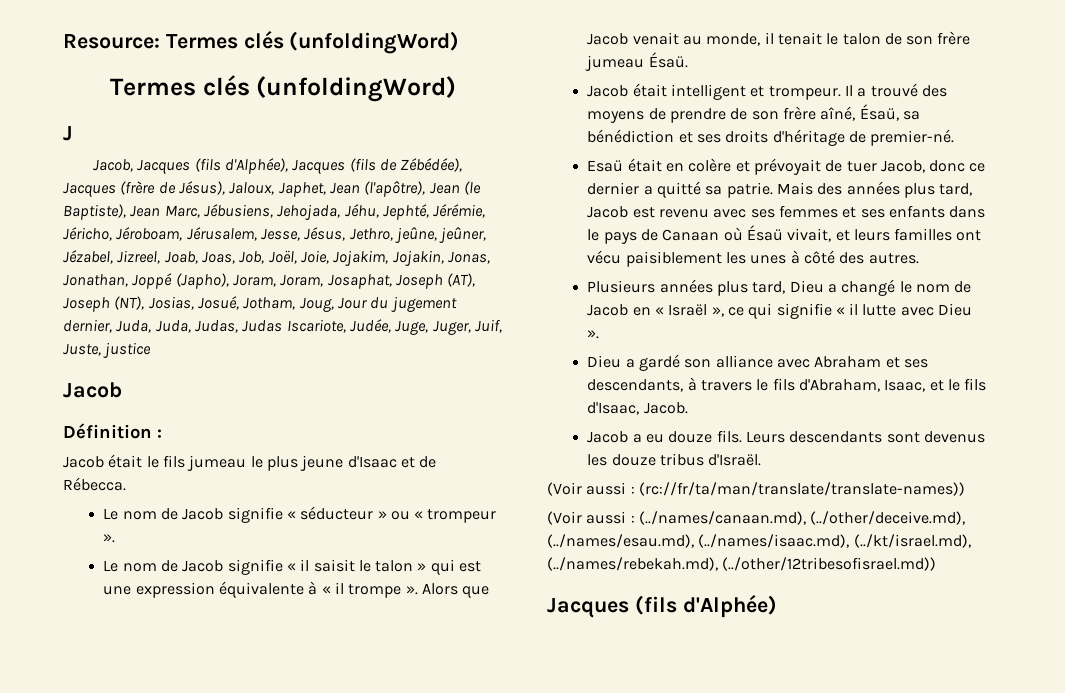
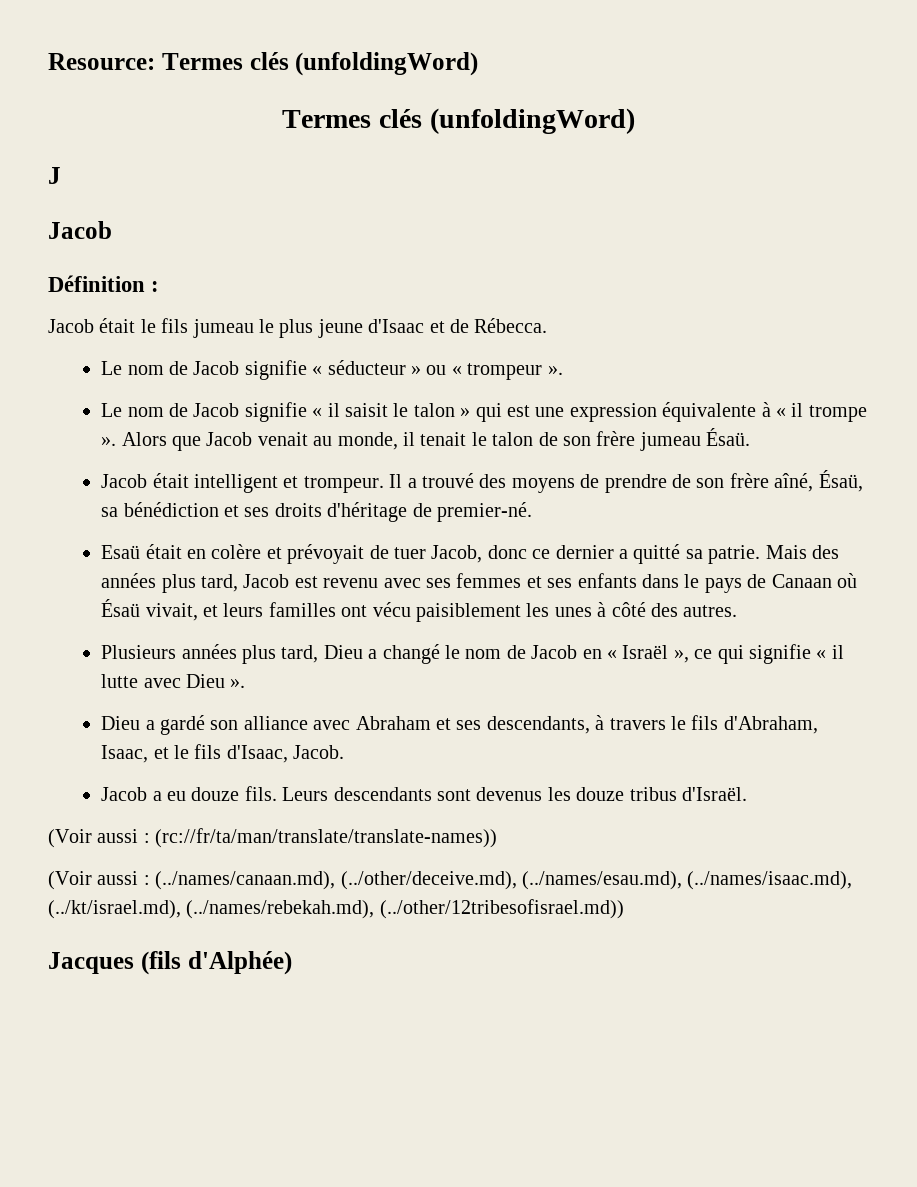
- Jacob, Jacques (fils d'Alphée), Jacques (fils de Zébédée), Jacques (frère de Jésus), Jaloux, Japhet, Jean (l'apôtre), Jean (le Baptiste), Jean Marc, Jébusiens, Jehojada, Jéhu, Jephté, Jérémie, Jéricho, Jéroboam, Jérusalem, Jesse, Jésus, Jethro, jeûne, jeûner, Jézabel, Jizreel, Joab, Joas, Job, Joël, Joie, Jojakim, Jojakin, Jonas, Jonathan, Joppé (Japho), Joram, Joram, Josaphat, Joseph (AT), Joseph (NT), Josias, Josué, Jotham, Joug, Jour du jugement dernier, Juda, Juda, Judas, Judas Iscariote, Judée, Juge, Juger, Juif, Juste, justice

